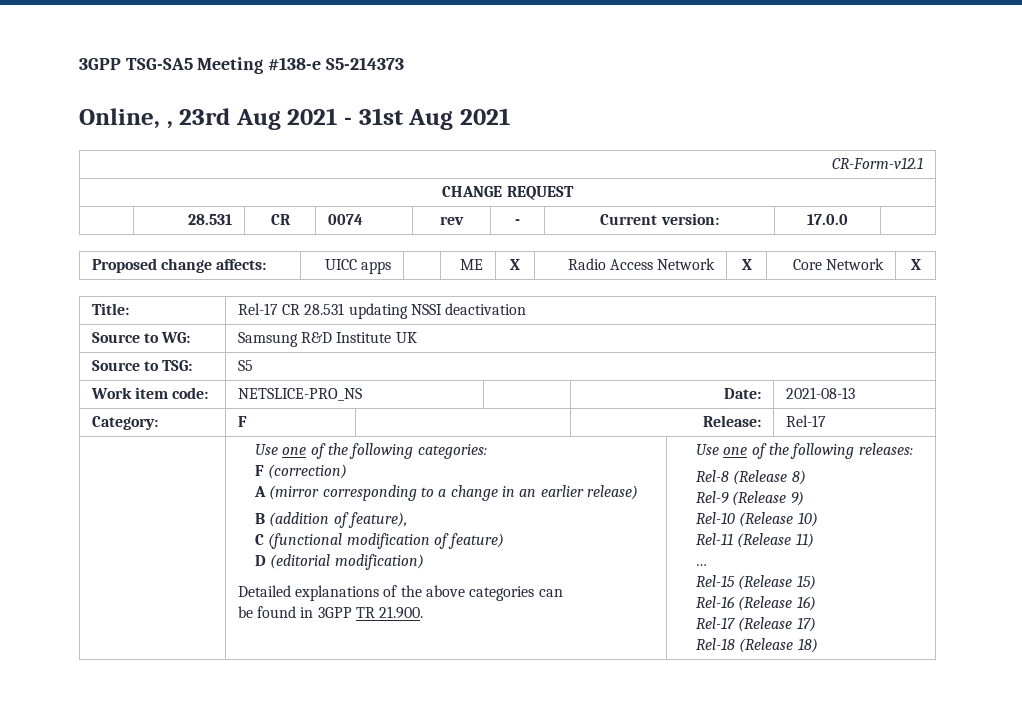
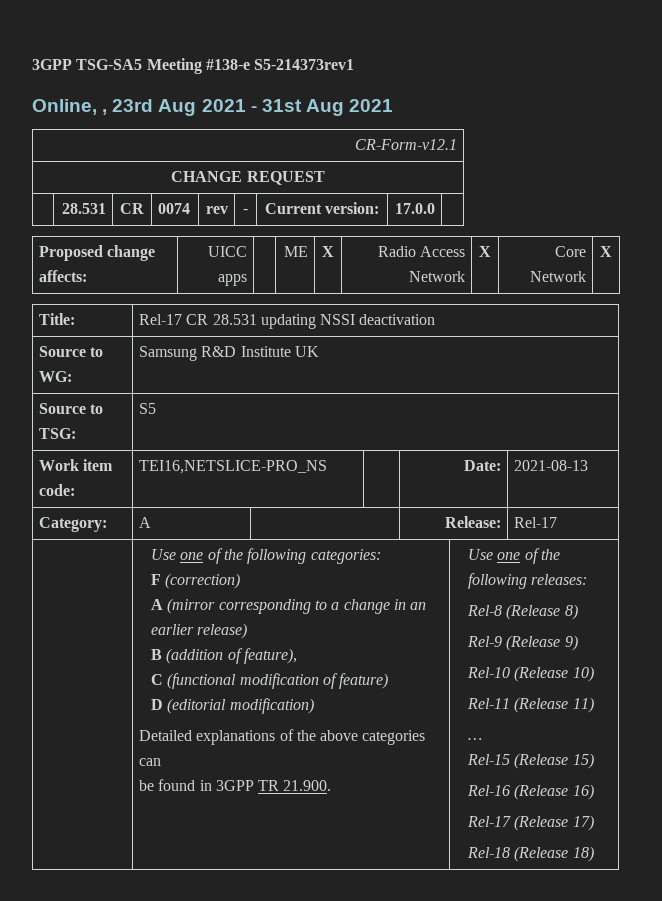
- 3GPP TSG-SA5 Meeting #138-e S5-214373
+ 3GPP TSG-SA5 Meeting #138-e S5-214373rev1
- Work item code: | NETSLICE-PRO_NS | | Date: | 2021-08-13
+ Work item code: | TEI16,NETSLICE-PRO_NS | | Date: | 2021-08-13
- Category: | F | | Release: | Rel-17
+ Category: | A | | Release: | Rel-17

